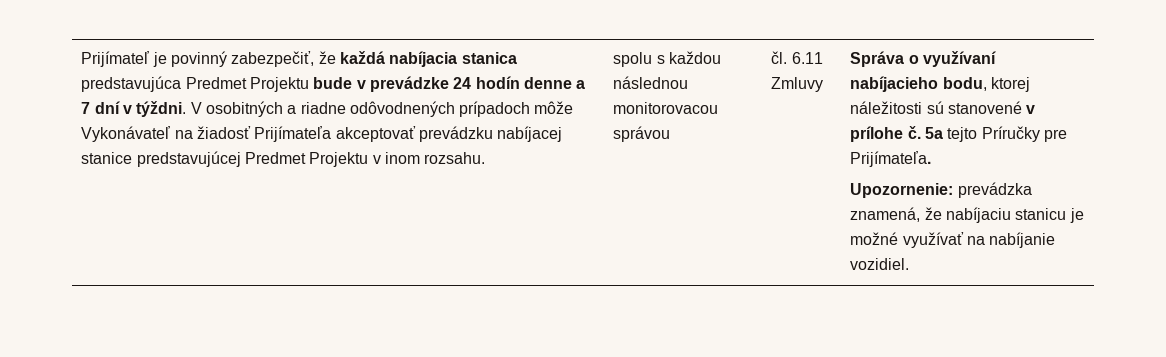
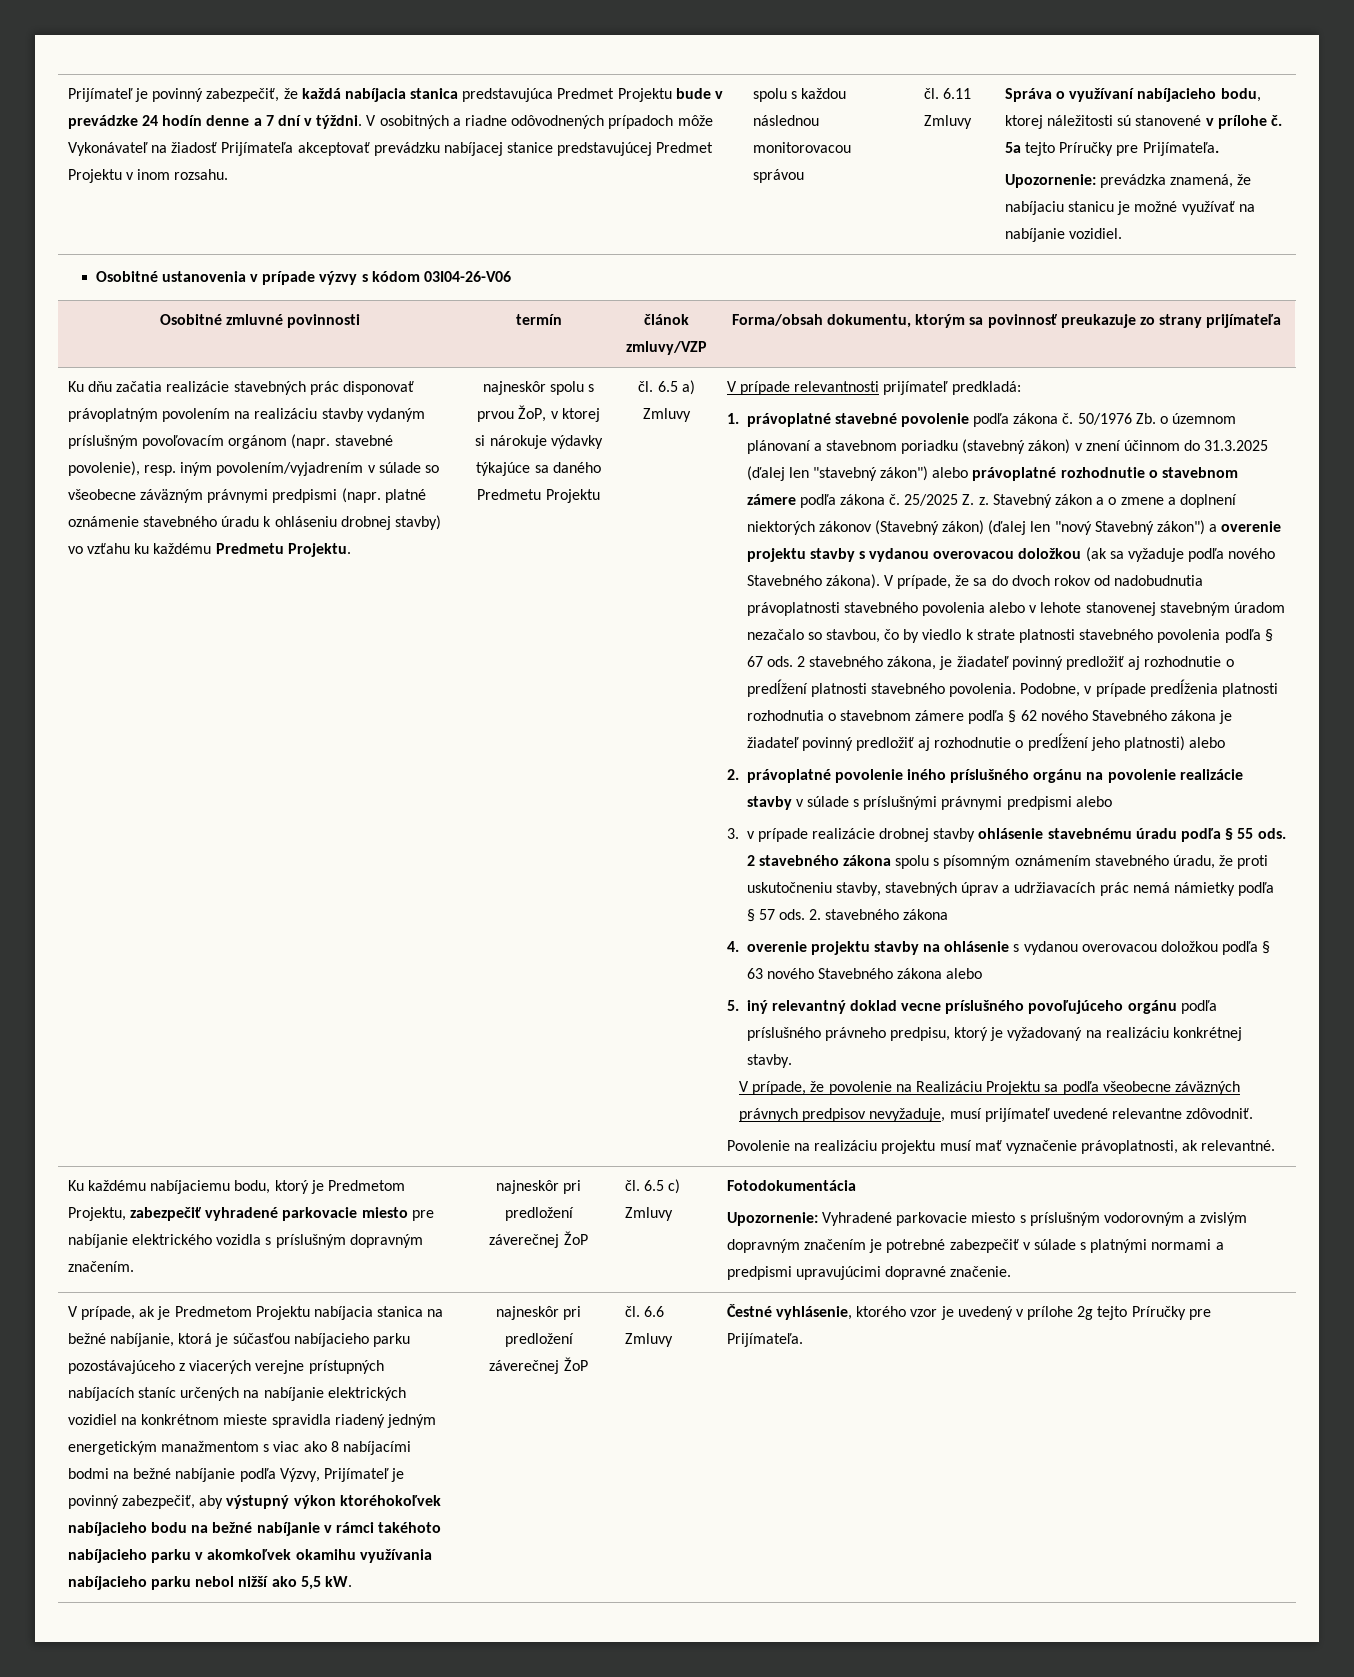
+ Osobitné ustanovenia v prípade výzvy s kódom 03I04-26-V06
+ Osobitné zmluvné povinnosti | termín | článok zmluvy/VZP | Forma/obsah dokumentu, ktorým sa povinnosť preukazuje zo strany prijímateľa
+ Ku dňu začatia realizácie stavebných prác disponovať právoplatným povolením na realizáciu stavby vydaným príslušným povoľovacím orgánom (napr. stavebné povolenie), resp. iným povolením/vyjadrením v súlade so všeobecne záväzným právnymi predpismi (napr. platné oznámenie stavebného úradu k ohláseniu drobnej stavby) vo vzťahu ku každému Predmetu Projektu. | najneskôr spolu s prvou ŽoP, v ktorej si nárokuje výdavky týkajúce sa daného Predmetu Projektu | čl. 6.5 a) Zmluvy | V prípade relevantnosti prijímateľ predkladá:
+ 1. právoplatné stavebné povolenie podľa zákona č. 50/1976 Zb. o územnom plánovaní a stavebnom poriadku (stavebný zákon) v znení účinnom do 31.3.2025 (ďalej len "stavebný zákon") alebo právoplatné rozhodnutie o stavebnom zámere podľa zákona č. 25/2025 Z. z. Stavebný zákon a o zmene a doplnení niektorých zákonov (Stavebný zákon) (ďalej len "nový Stavebný zákon") a overenie projektu stavby s vydanou overovacou doložkou (ak sa vyžaduje podľa nového Stavebného zákona). V prípade, že sa do dvoch rokov od nadobudnutia právoplatnosti stavebného povolenia alebo v lehote stanovenej stavebným úradom nezačalo so stavbou, čo by viedlo k strate platnosti stavebného povolenia podľa § 67 ods. 2 stavebného zákona, je žiadateľ povinný predložiť aj rozhodnutie o predĺžení platnosti stavebného povolenia. Podobne, v prípade predĺženia platnosti rozhodnutia o stavebnom zámere podľa § 62 nového Stavebného zákona je žiadateľ povinný predložiť aj rozhodnutie o predĺžení jeho platnosti) alebo
+ 2. právoplatné povolenie iného príslušného orgánu na povolenie realizácie stavby v súlade s príslušnými právnymi predpismi alebo
+ 3. v prípade realizácie drobnej stavby ohlásenie stavebnému úradu podľa § 55 ods. 2 stavebného zákona spolu s písomným oznámením stavebného úradu, že proti uskutočneniu stavby, stavebných úprav a udržiavacích prác nemá námietky podľa § 57 ods. 2. stavebného zákona
+ 4. overenie projektu stavby na ohlásenie s vydanou overovacou doložkou podľa § 63 nového Stavebného zákona alebo
+ 5. iný relevantný doklad vecne príslušného povoľujúceho orgánu podľa príslušného právneho predpisu, ktorý je vyžadovaný na realizáciu konkrétnej stavby.
+ V prípade, že povolenie na Realizáciu Projektu sa podľa všeobecne záväzných právnych predpisov nevyžaduje, musí prijímateľ uvedené relevantne zdôvodniť.
+ Povolenie na realizáciu projektu musí mať vyznačenie právoplatnosti, ak relevantné.
+ Ku každému nabíjaciemu bodu, ktorý je Predmetom Projektu, zabezpečiť vyhradené parkovacie miesto pre nabíjanie elektrického vozidla s príslušným dopravným značením. | najneskôr pri predložení záverečnej ŽoP | čl. 6.5 c) Zmluvy | Fotodokumentácia
+ Upozornenie: Vyhradené parkovacie miesto s príslušným vodorovným a zvislým dopravným značením je potrebné zabezpečiť v súlade s platnými normami a predpismi upravujúcimi dopravné značenie.
+ V prípade, ak je Predmetom Projektu nabíjacia stanica na bežné nabíjanie, ktorá je súčasťou nabíjacieho parku pozostávajúceho z viacerých verejne prístupných nabíjacích staníc určených na nabíjanie elektrických vozidiel na konkrétnom mieste spravidla riadený jedným energetickým manažmentom s viac ako 8 nabíjacími bodmi na bežné nabíjanie podľa Výzvy, Prijímateľ je povinný zabezpečiť, aby výstupný výkon ktoréhokoľvek nabíjacieho bodu na bežné nabíjanie v rámci takéhoto nabíjacieho parku v akomkoľvek okamihu využívania nabíjacieho parku nebol nižší ako 5,5 kW. | najneskôr pri predložení záverečnej ŽoP | čl. 6.6 Zmluvy | Čestné vyhlásenie, ktorého vzor je uvedený v prílohe 2g tejto Príručky pre Prijímateľa.

